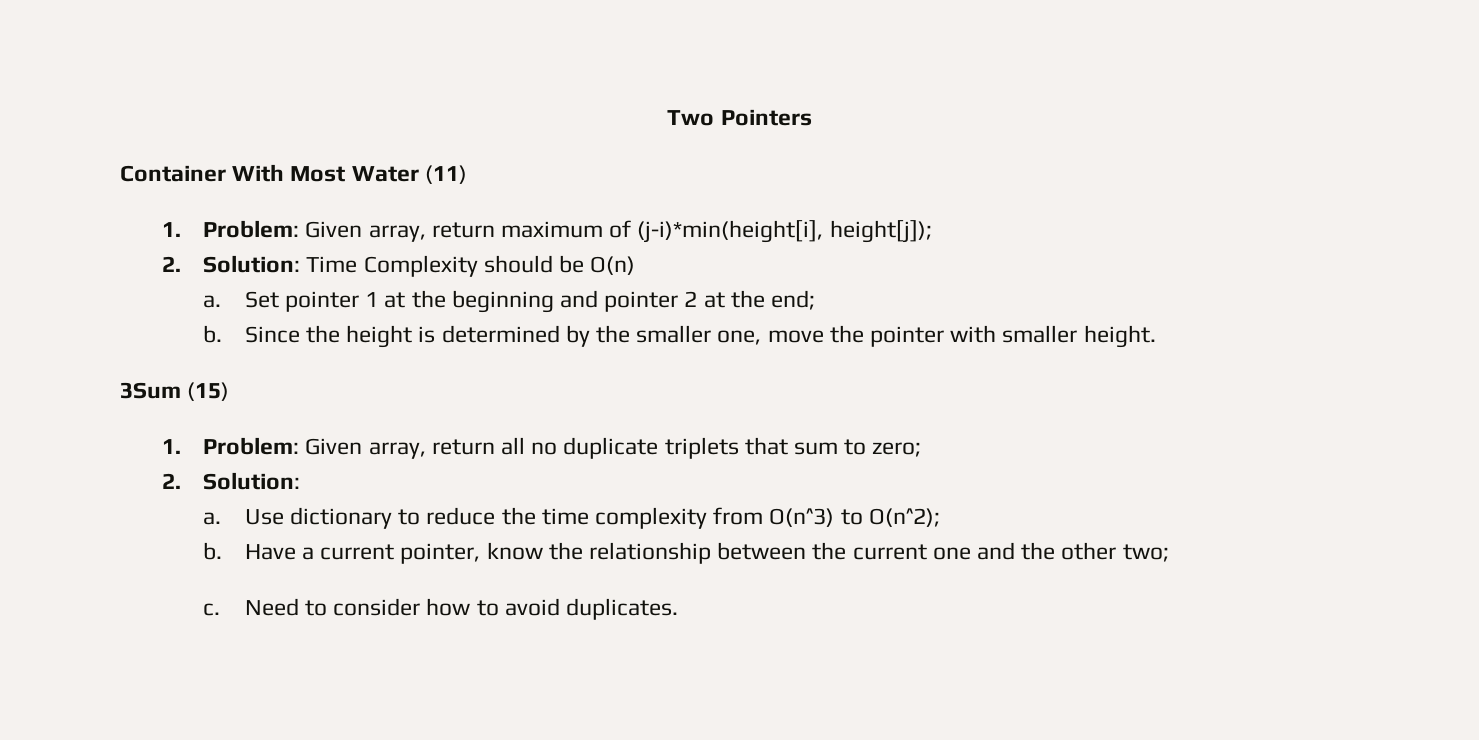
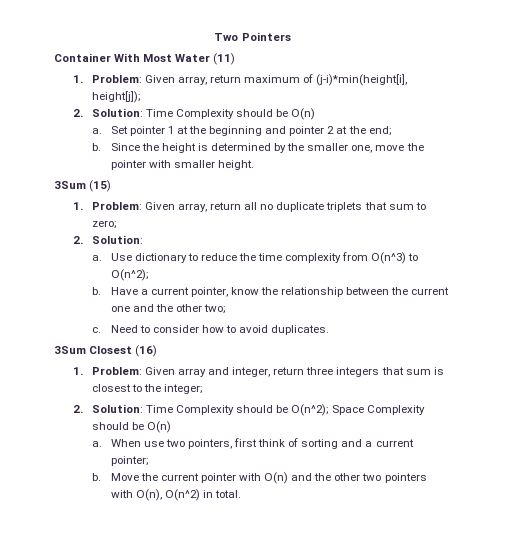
+ 3Sum Closest (16)
+ 1. Problem: Given array and integer, return three integers that sum is closest to the integer;
+ 2. Solution: Time Complexity should be O(n^2); Space Complexity should be O(n)
+ a. When use two pointers, first think of sorting and a current pointer;
+ b. Move the current pointer with O(n) and the other two pointers with O(n), O(n^2) in total.

